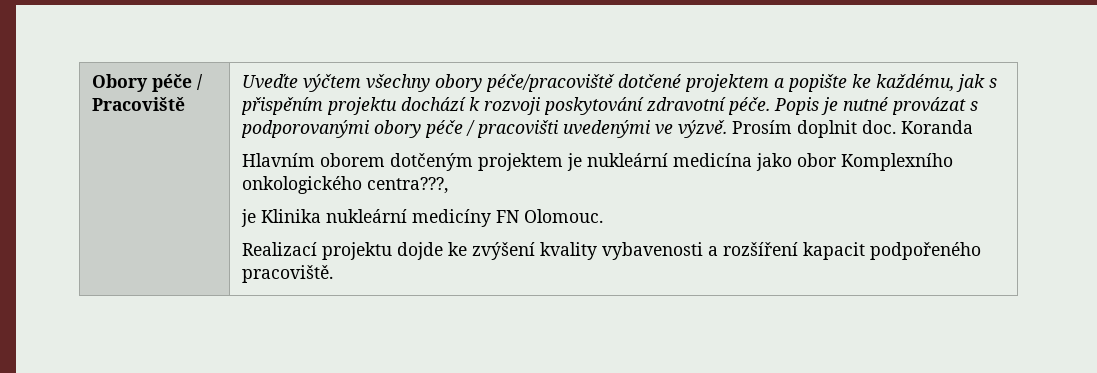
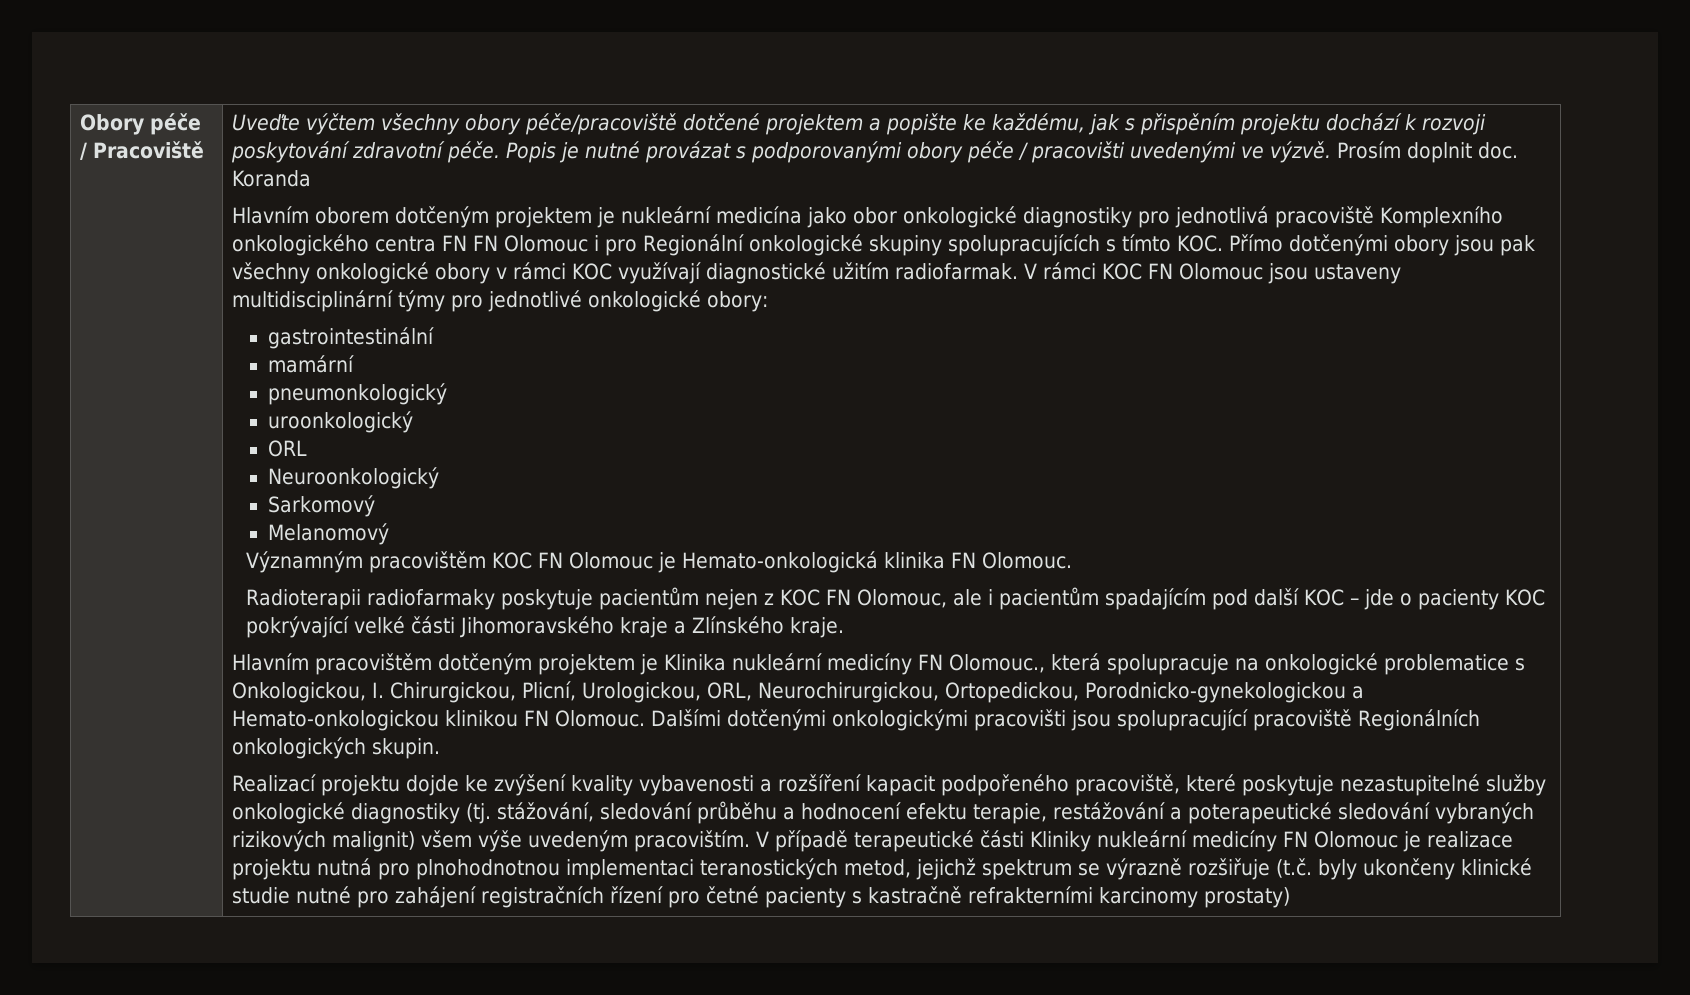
- Hlavním oborem dotčeným projektem je nukleární medicína jako obor Komplexního onkologického centra???,
- je Klinika nukleární medicíny FN Olomouc.
+ Hlavním oborem dotčeným projektem je nukleární medicína jako obor onkologické diagnostiky pro jednotlivá pracoviště Komplexního onkologického centra FN FN Olomouc i pro Regionální onkologické skupiny spolupracujících s tímto KOC. Přímo dotčenými obory jsou pak všechny onkologické obory v rámci KOC využívají diagnostické užitím radiofarmak. V rámci KOC FN Olomouc jsou ustaveny multidisciplinární týmy pro jednotlivé onkologické obory:
+ gastrointestinální
+ mamární
+ pneumonkologický
+ uroonkologický
+ ORL
+ Neuroonkologický
+ Sarkomový
+ Melanomový
+ Významným pracovištěm KOC FN Olomouc je Hemato-onkologická klinika FN Olomouc.
+ Radioterapii radiofarmaky poskytuje pacientům nejen z KOC FN Olomouc, ale i pacientům spadajícím pod další KOC – jde o pacienty KOC pokrývající velké části Jihomoravského kraje a Zlínského kraje.
+ Hlavním pracovištěm dotčeným projektem je Klinika nukleární medicíny FN Olomouc., která spolupracuje na onkologické problematice s Onkologickou, I. Chirurgickou, Plicní, Urologickou, ORL, Neurochirurgickou, Ortopedickou, Porodnicko-gynekologickou a Hemato-onkologickou klinikou FN Olomouc. Dalšími dotčenými onkologickými pracovišti jsou spolupracující pracoviště Regionálních onkologických skupin.
- Realizací projektu dojde ke zvýšení kvality vybavenosti a rozšíření kapacit podpořeného pracoviště.
+ Realizací projektu dojde ke zvýšení kvality vybavenosti a rozšíření kapacit podpořeného pracoviště, které poskytuje nezastupitelné služby onkologické diagnostiky (tj. stážování, sledování průběhu a hodnocení efektu terapie, restážování a poterapeutické sledování vybraných rizikových malignit) všem výše uvedeným pracovištím. V případě terapeutické části Kliniky nukleární medicíny FN Olomouc je realizace projektu nutná pro plnohodnotnou implementaci teranostických metod, jejichž spektrum se výrazně rozšiřuje (t.č. byly ukončeny klinické studie nutné pro zahájení registračních řízení pro četné pacienty s kastračně refrakterními karcinomy prostaty)

